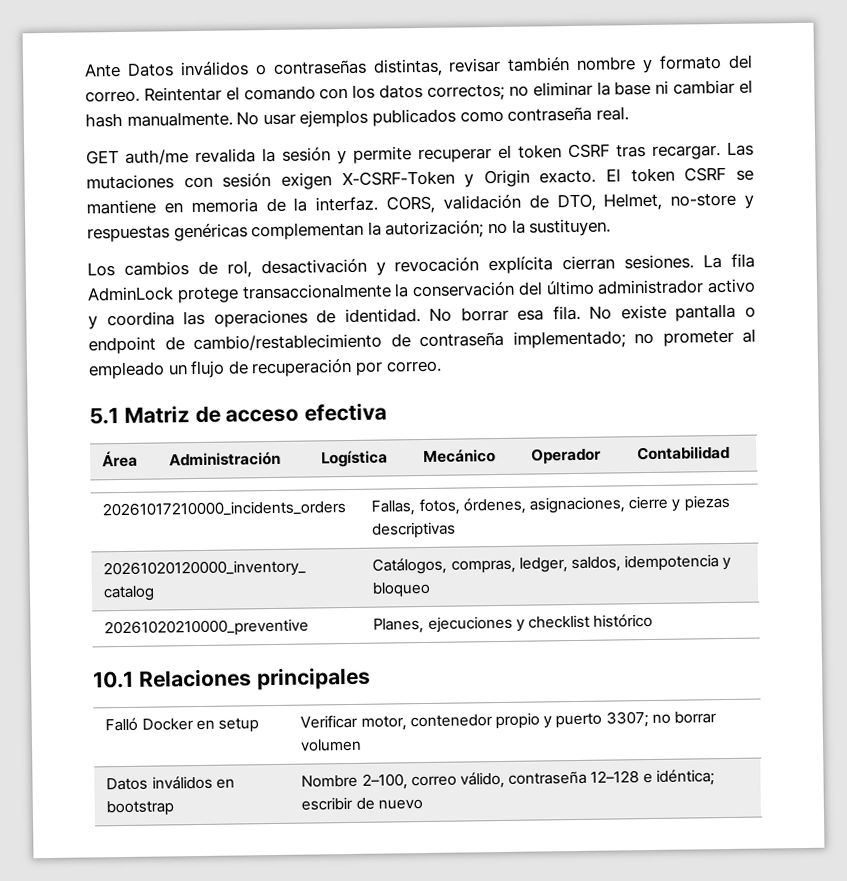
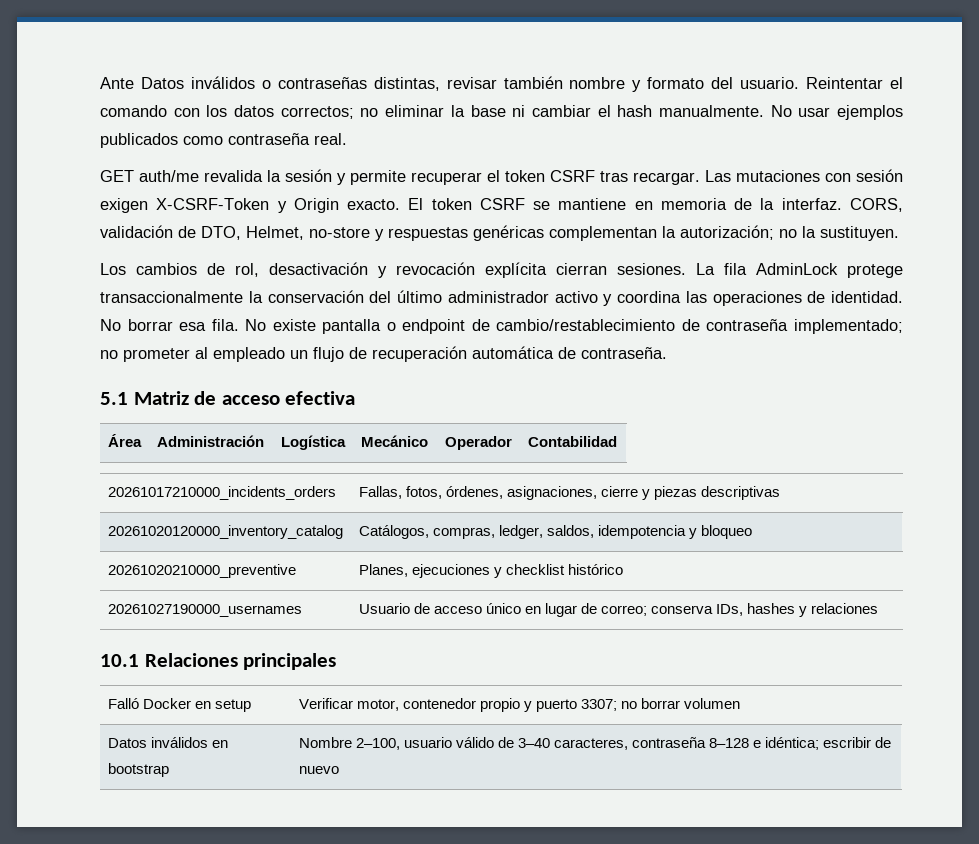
- Ante Datos inválidos o contraseñas distintas, revisar también nombre y formato del correo.
+ Ante Datos inválidos o contraseñas distintas, revisar también nombre y formato del usuario.
- No existe pantalla o endpoint de cambio/restablecimiento de contraseña implementado; no prometer al empleado un flujo de recuperación por correo.
+ No existe pantalla o endpoint de cambio/restablecimiento de contraseña implementado; no prometer al empleado un flujo de recuperación automática de contraseña.
+ 20261027190000_usernames | Usuario de acceso único en lugar de correo; conserva IDs, hashes y relaciones
- Datos inválidos en bootstrap | Nombre 2–100, correo válido, contraseña 12–128 e idéntica; escribir de nuevo
+ Datos inválidos en bootstrap | Nombre 2–100, usuario válido de 3–40 caracteres, contraseña 8–128 e idéntica; escribir de nuevo

